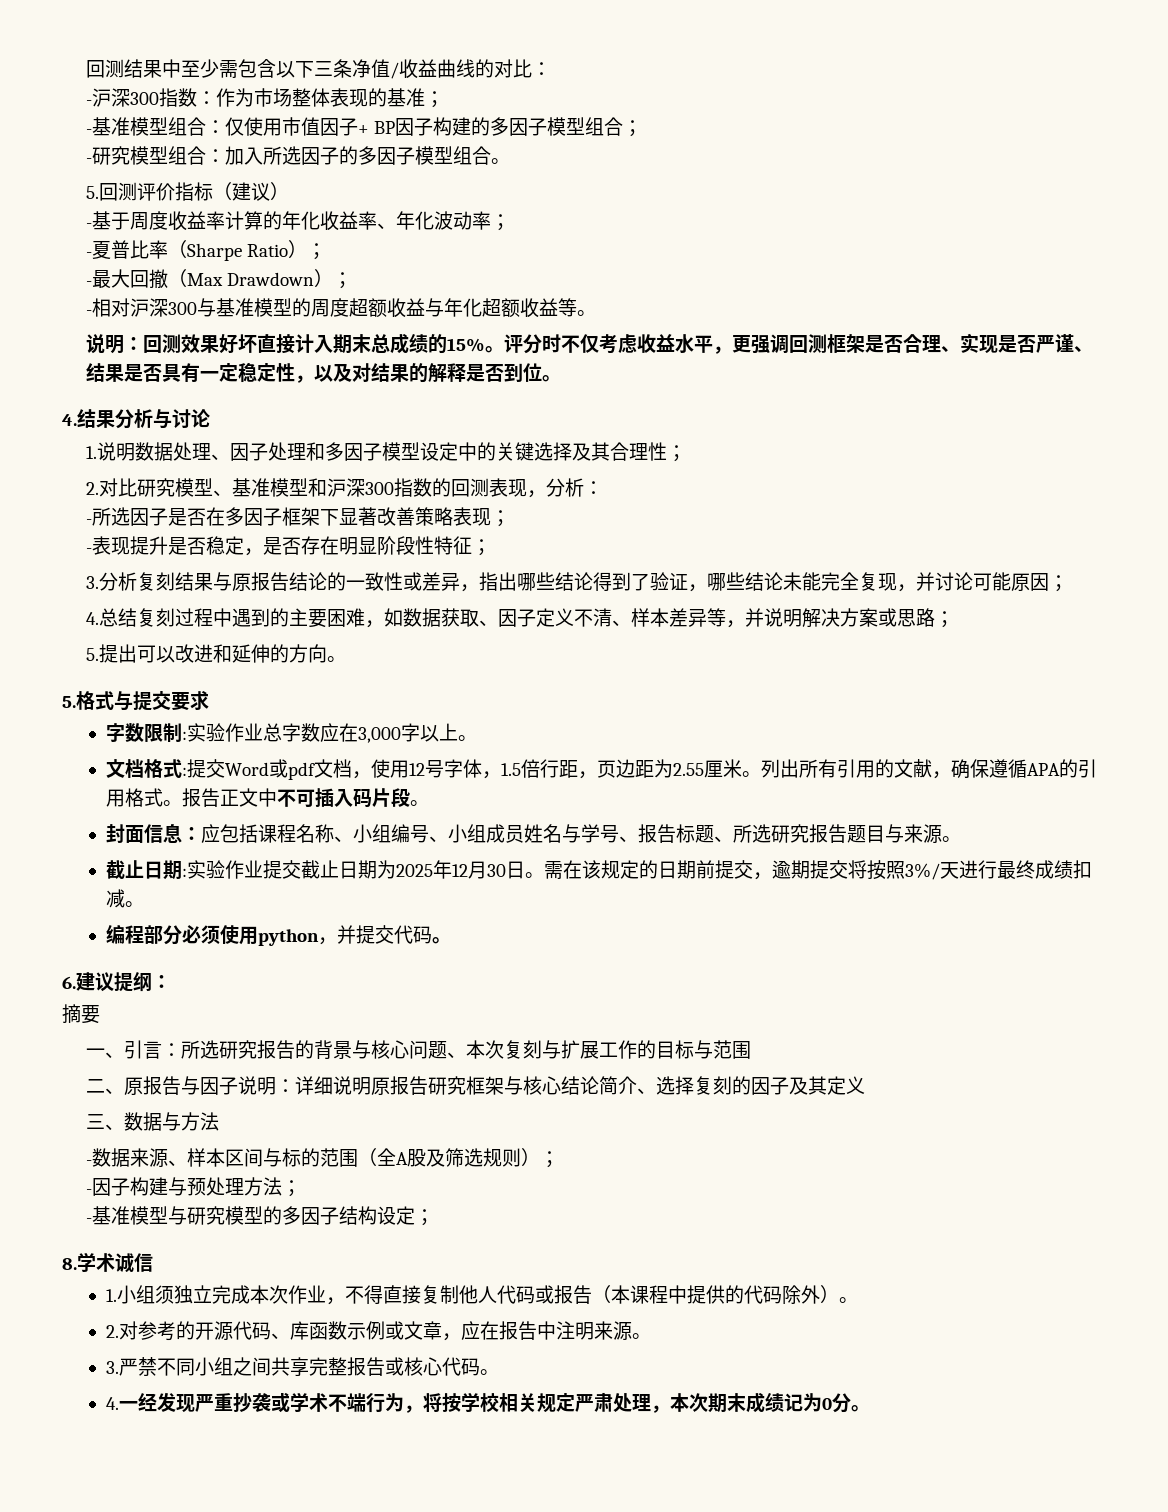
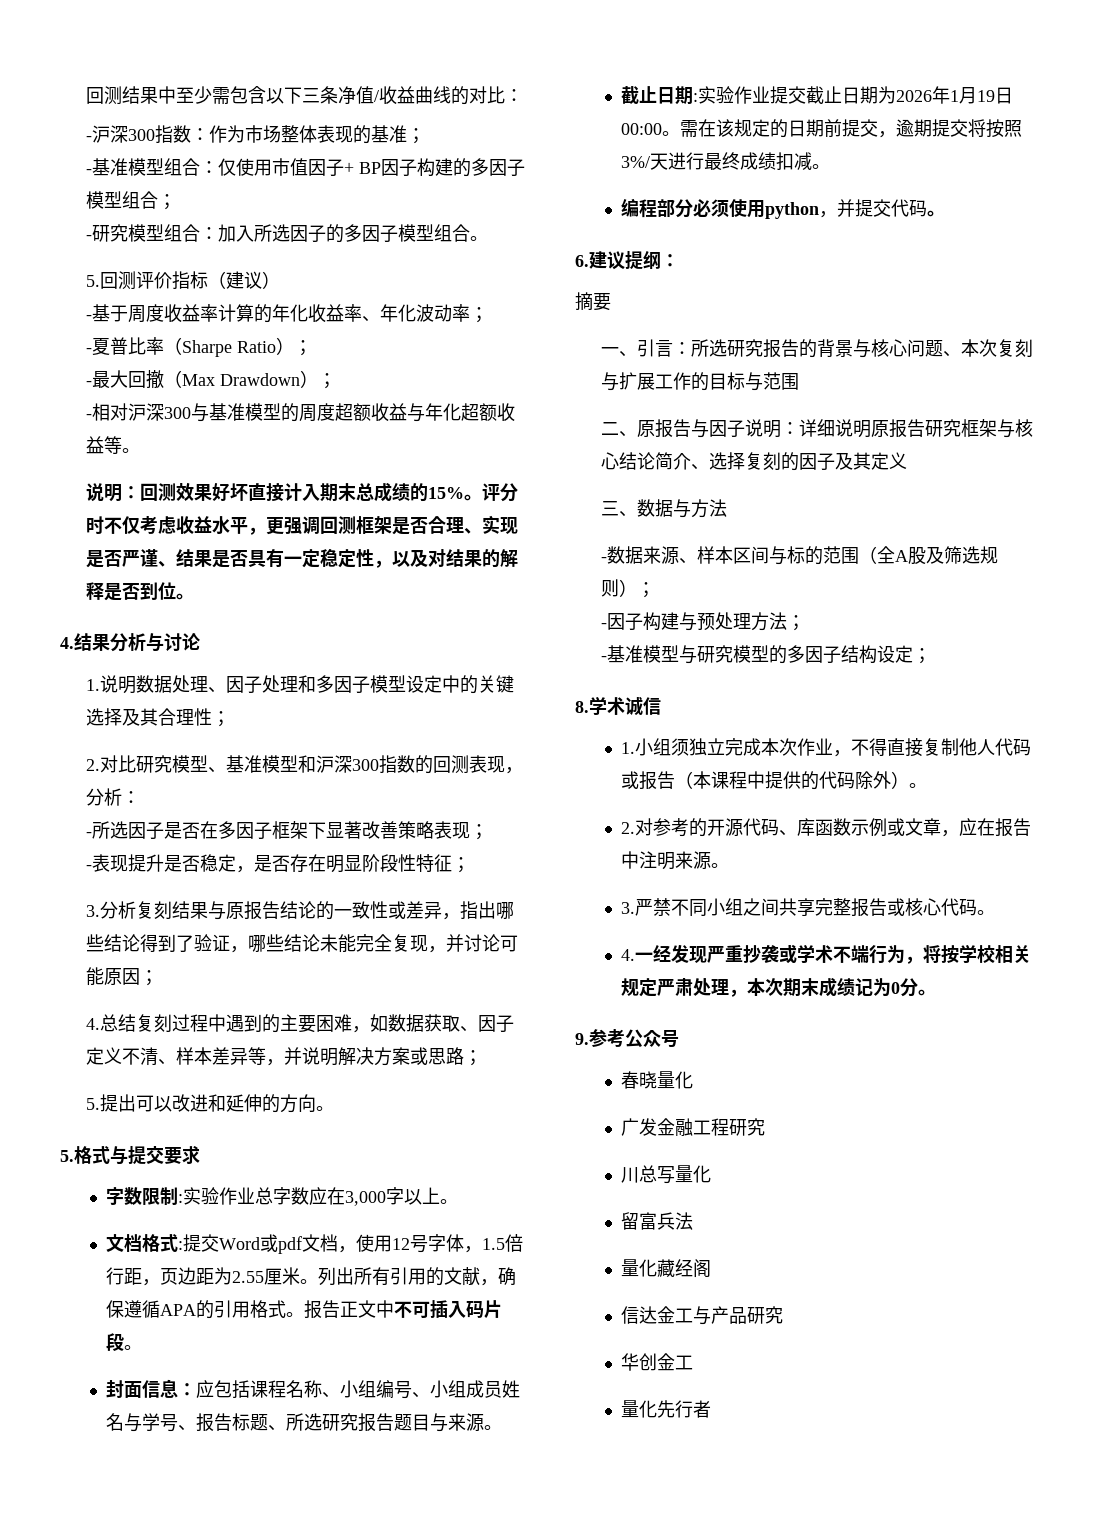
- 截止日期:实验作业提交截止日期为2025年12月30日。
+ 截止日期:实验作业提交截止日期为2026年1月19日00:00。
+ 9.参考公众号
+ 春晓量化
+ 广发金融工程研究
+ 川总写量化
+ 留富兵法
+ 量化藏经阁
+ 信达金工与产品研究
+ 华创金工
+ 量化先行者

